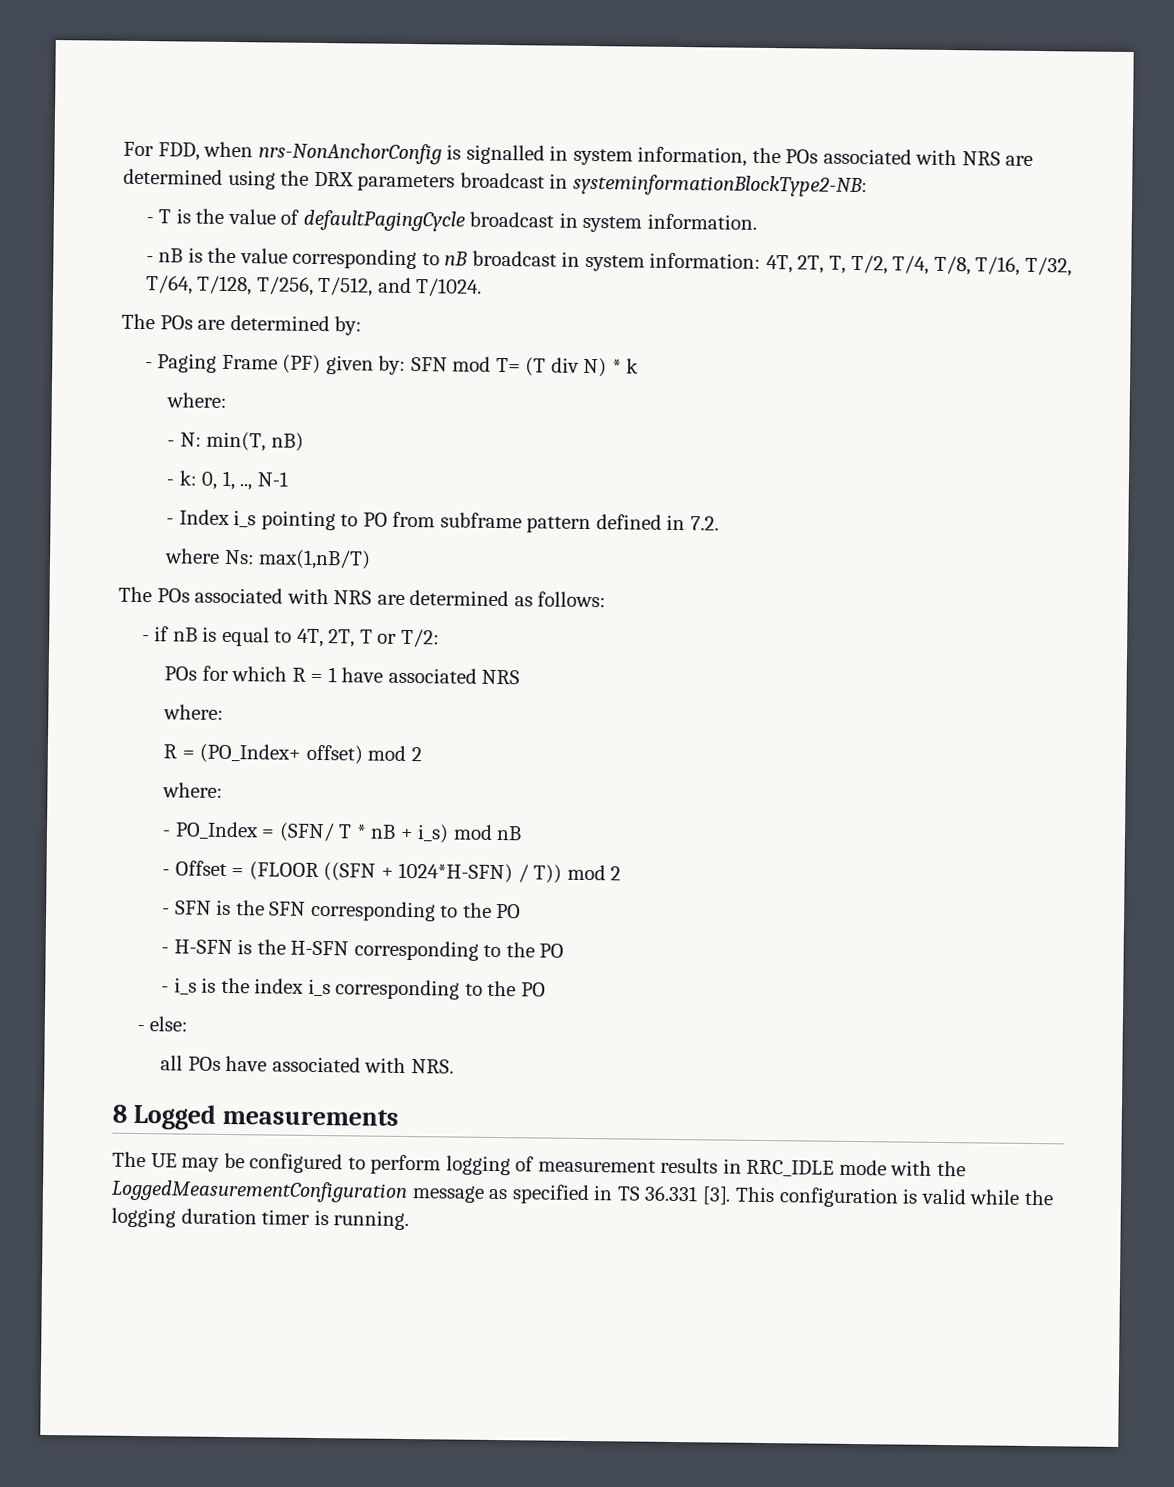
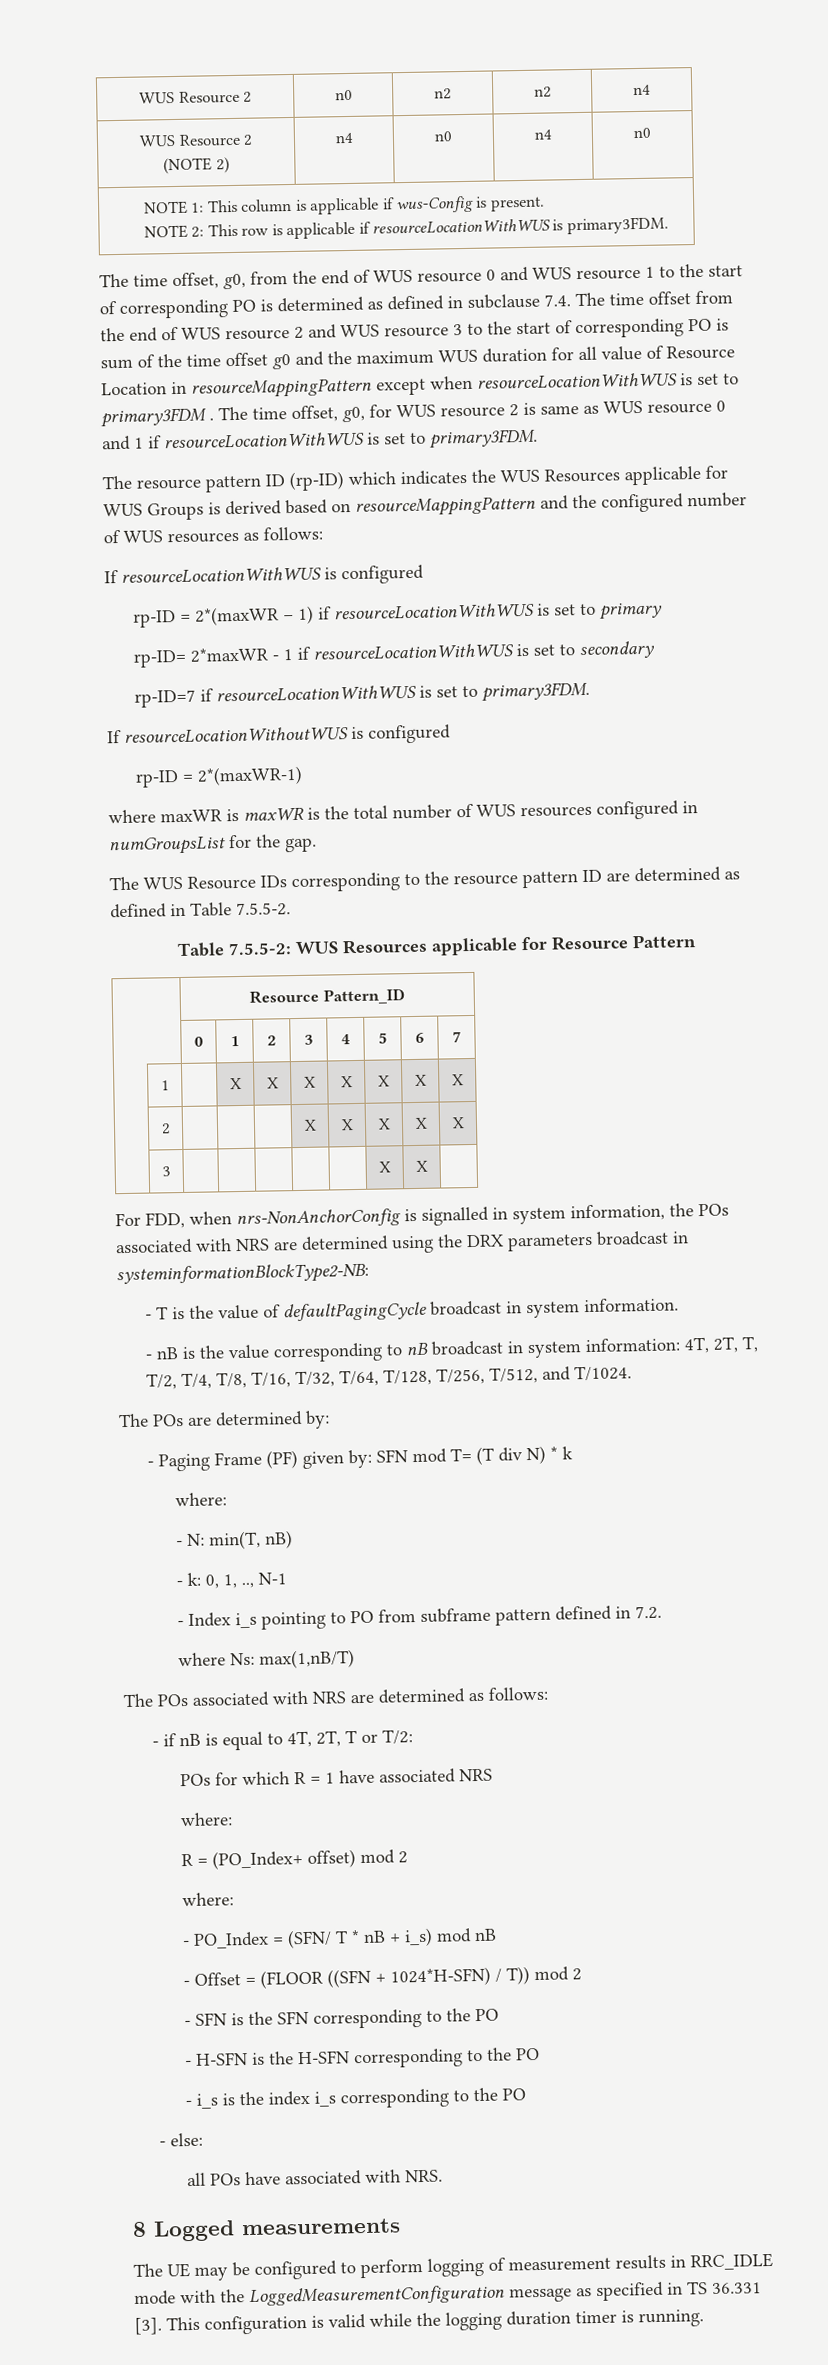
+ WUS Resource 2 | n0 | n2 | n2 | n4
+ WUS Resource 2
+ (NOTE 2) | n4 | n0 | n4 | n0
+ NOTE 1: This column is applicable if wus-Config is present.
+ NOTE 2: This row is applicable if resourceLocationWithWUS is primary3FDM.
+ The time offset, g0, from the end of WUS resource 0 and WUS resource 1 to the start of corresponding PO is determined as defined in subclause 7.4. The time offset from the end of WUS resource 2 and WUS resource 3 to the start of corresponding PO is sum of the time offset g0 and the maximum WUS duration for all value of Resource Location in resourceMappingPattern except when resourceLocationWithWUS is set to primary3FDM . The time offset, g0, for WUS resource 2 is same as WUS resource 0 and 1 if resourceLocationWithWUS is set to primary3FDM.
+ The resource pattern ID (rp-ID) which indicates the WUS Resources applicable for WUS Groups is derived based on resourceMappingPattern and the configured number of WUS resources as follows:
+ If resourceLocationWithWUS is configured
+ rp-ID = 2*(maxWR – 1) if resourceLocationWithWUS is set to primary
+ rp-ID= 2*maxWR - 1 if resourceLocationWithWUS is set to secondary
+ rp-ID=7 if resourceLocationWithWUS is set to primary3FDM.
+ If resourceLocationWithoutWUS is configured
+ rp-ID = 2*(maxWR-1)
+ where maxWR is maxWR is the total number of WUS resources configured in numGroupsList for the gap.
+ The WUS Resource IDs corresponding to the resource pattern ID are determined as defined in Table 7.5.5-2.
+ Table 7.5.5-2: WUS Resources applicable for Resource Pattern
+ | Resource Pattern_ID
+ | 0 | 1 | 2 | 3 | 4 | 5 | 6 | 7
+ | 1 | | X | X | X | X | X | X | X
+ | 2 | | | | X | X | X | X | X
+ | 3 | | | | | | X | X |

